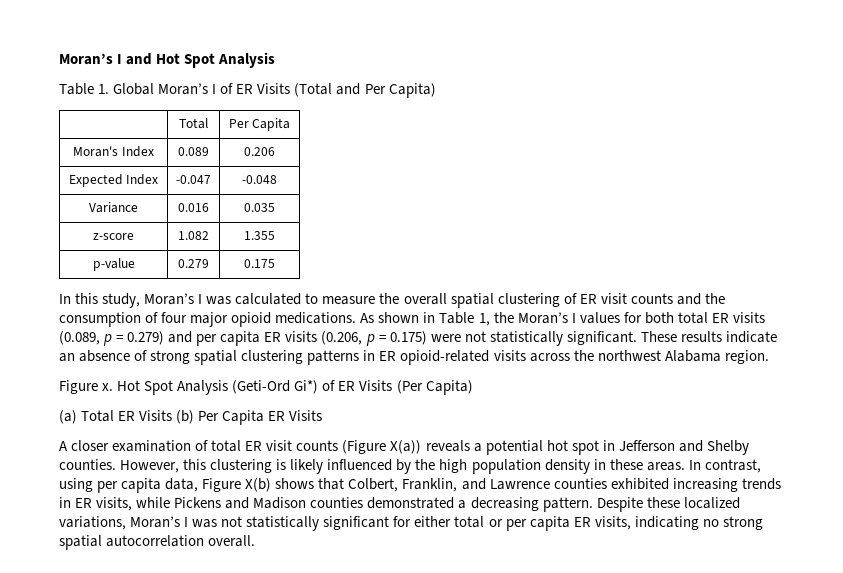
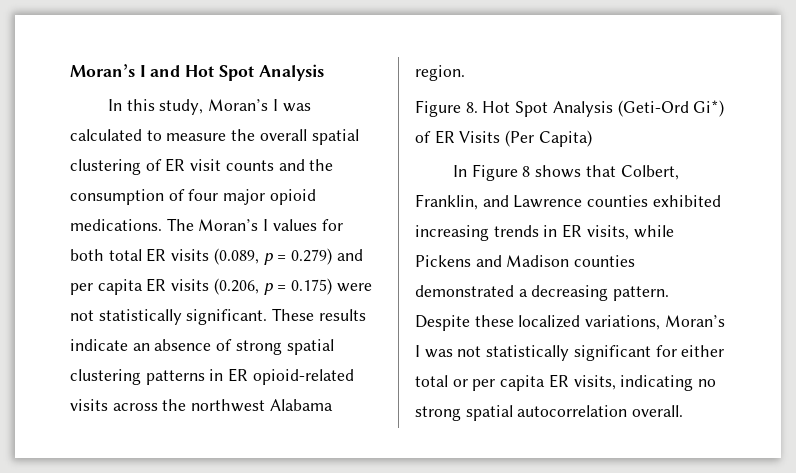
- Table 1. Global Moran’s I of ER Visits (Total and Per Capita)
- | Total | Per Capita
- Moran's Index | 0.089 | 0.206
- Expected Index | -0.047 | -0.048
- Variance | 0.016 | 0.035
- z-score | 1.082 | 1.355
- p-value | 0.279 | 0.175
- As shown in Table 1, the Moran’s I values for both total ER visits (0.089, p = 0.279) and per capita ER visits (0.206, p = 0.175) were not statistically significant.
+ The Moran’s I values for both total ER visits (0.089, p = 0.279) and per capita ER visits (0.206, p = 0.175) were not statistically significant.
- Figure x. Hot Spot Analysis (Geti-Ord Gi*) of ER Visits (Per Capita)
+ Figure 8. Hot Spot Analysis (Geti-Ord Gi*) of ER Visits (Per Capita)
- (a) Total ER Visits (b) Per Capita ER Visits
- A closer examination of total ER visit counts (Figure X(a)) reveals a potential hot spot in Jefferson and Shelby counties. However, this clustering is likely influenced by the high population density in these areas. In contrast, using per capita data, Figure X(b) shows that Colbert, Franklin, and Lawrence counties exhibited increasing trends in ER visits, while Pickens and Madison counties demonstrated a decreasing pattern.
+ In Figure 8 shows that Colbert, Franklin, and Lawrence counties exhibited increasing trends in ER visits, while Pickens and Madison counties demonstrated a decreasing pattern.

